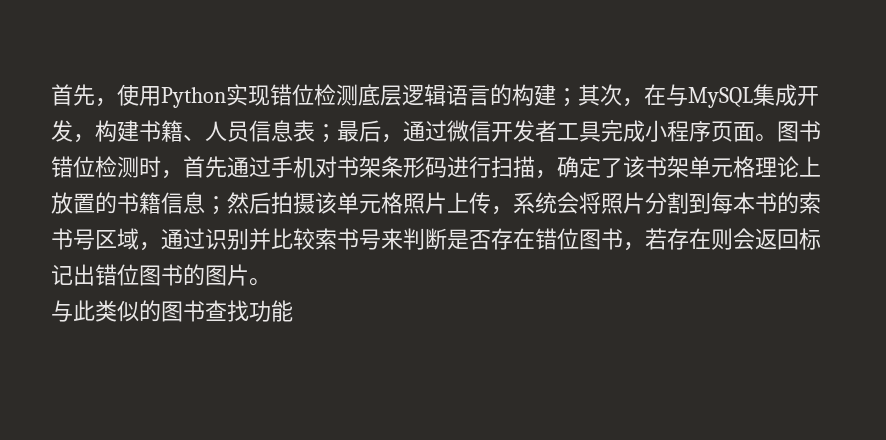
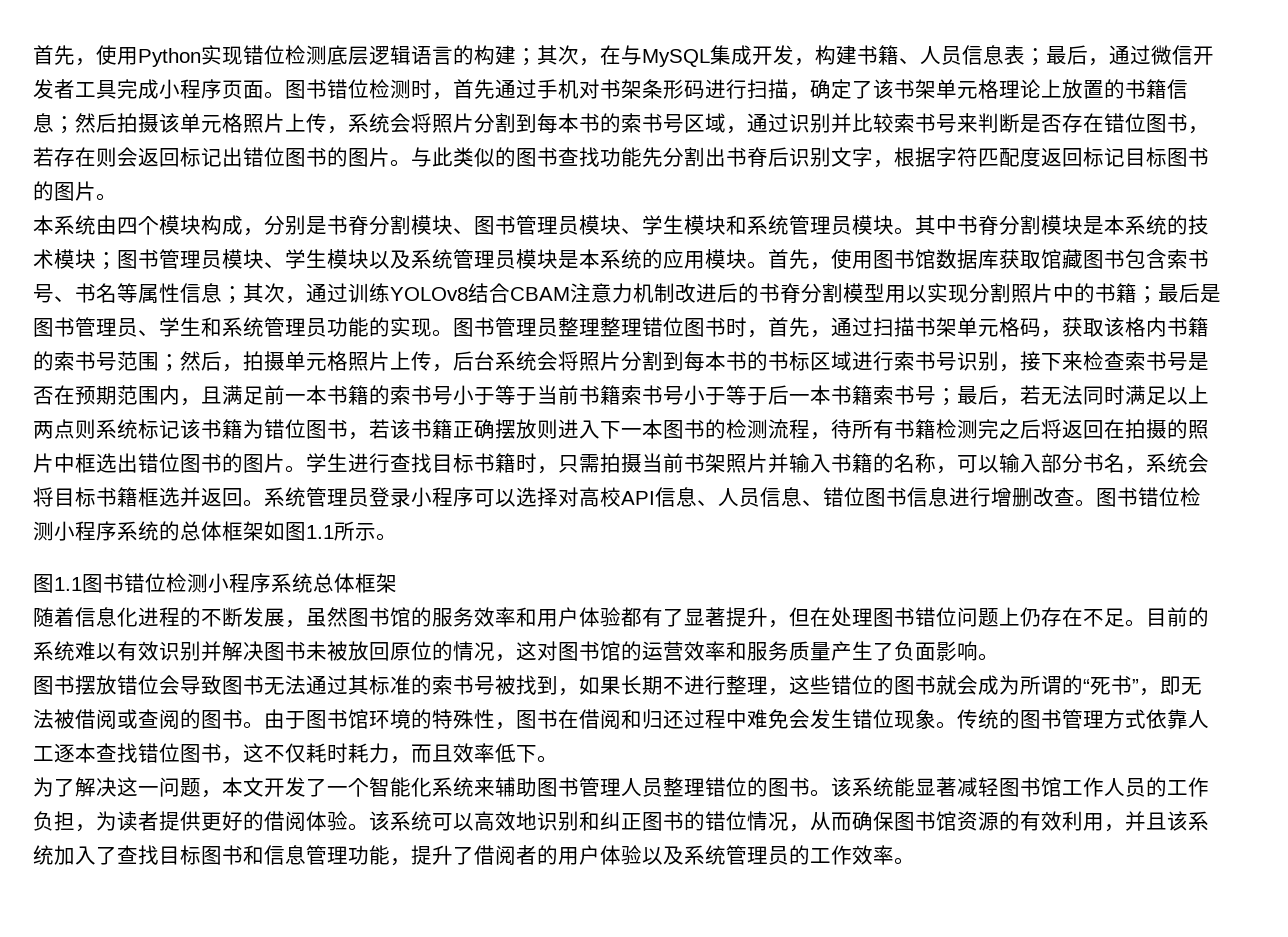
- 然后拍摄该单元格照片上传，系统会将照片分割到每本书的索书号区域，通过识别并比较索书号来判断是否存在错位图书，若存在则会返回标记出错位图书的图片。
- 与此类似的图书查找功能
+ 然后拍摄该单元格照片上传，系统会将照片分割到每本书的索书号区域，通过识别并比较索书号来判断是否存在错位图书，若存在则会返回标记出错位图书的图片。与此类似的图书查找功能先分割出书脊后识别文字，根据字符匹配度返回标记目标图书的图片。
+ 本系统由四个模块构成，分别是书脊分割模块、图书管理员模块、学生模块和系统管理员模块。其中书脊分割模块是本系统的技术模块；图书管理员模块、学生模块以及系统管理员模块是本系统的应用模块。首先，使用图书馆数据库获取馆藏图书包含索书号、书名等属性信息；其次，通过训练YOLOv8结合CBAM注意力机制改进后的书脊分割模型用以实现分割照片中的书籍；最后是图书管理员、学生和系统管理员功能的实现。图书管理员整理整理错位图书时，首先，通过扫描书架单元格码，获取该格内书籍的索书号范围；然后，拍摄单元格照片上传，后台系统会将照片分割到每本书的书标区域进行索书号识别，接下来检查索书号是否在预期范围内，且满足前一本书籍的索书号小于等于当前书籍索书号小于等于后一本书籍索书号；最后，若无法同时满足以上两点则系统标记该书籍为错位图书，若该书籍正确摆放则进入下一本图书的检测流程，待所有书籍检测完之后将返回在拍摄的照片中框选出错位图书的图片。学生进行查找目标书籍时，只需拍摄当前书架照片并输入书籍的名称，可以输入部分书名，系统会将目标书籍框选并返回。系统管理员登录小程序可以选择对高校API信息、人员信息、错位图书信息进行增删改查。图书错位检测小程序系统的总体框架如图1.1所示。
+ 图1.1图书错位检测小程序系统总体框架
+ 随着信息化进程的不断发展，虽然图书馆的服务效率和用户体验都有了显著提升，但在处理图书错位问题上仍存在不足。目前的系统难以有效识别并解决图书未被放回原位的情况，这对图书馆的运营效率和服务质量产生了负面影响。
+ 图书摆放错位会导致图书无法通过其标准的索书号被找到，如果长期不进行整理，这些错位的图书就会成为所谓的“死书”，即无法被借阅或查阅的图书。由于图书馆环境的特殊性，图书在借阅和归还过程中难免会发生错位现象。传统的图书管理方式依靠人工逐本查找错位图书，这不仅耗时耗力，而且效率低下。
+ 为了解决这一问题，本文开发了一个智能化系统来辅助图书管理人员整理错位的图书。该系统能显著减轻图书馆工作人员的工作负担，为读者提供更好的借阅体验。该系统可以高效地识别和纠正图书的错位情况，从而确保图书馆资源的有效利用，并且该系统加入了查找目标图书和信息管理功能，提升了借阅者的用户体验以及系统管理员的工作效率。

